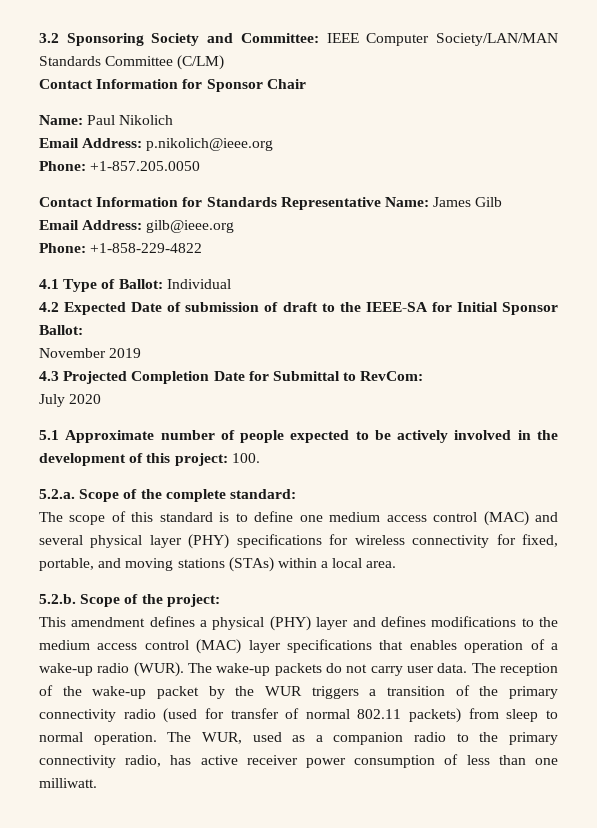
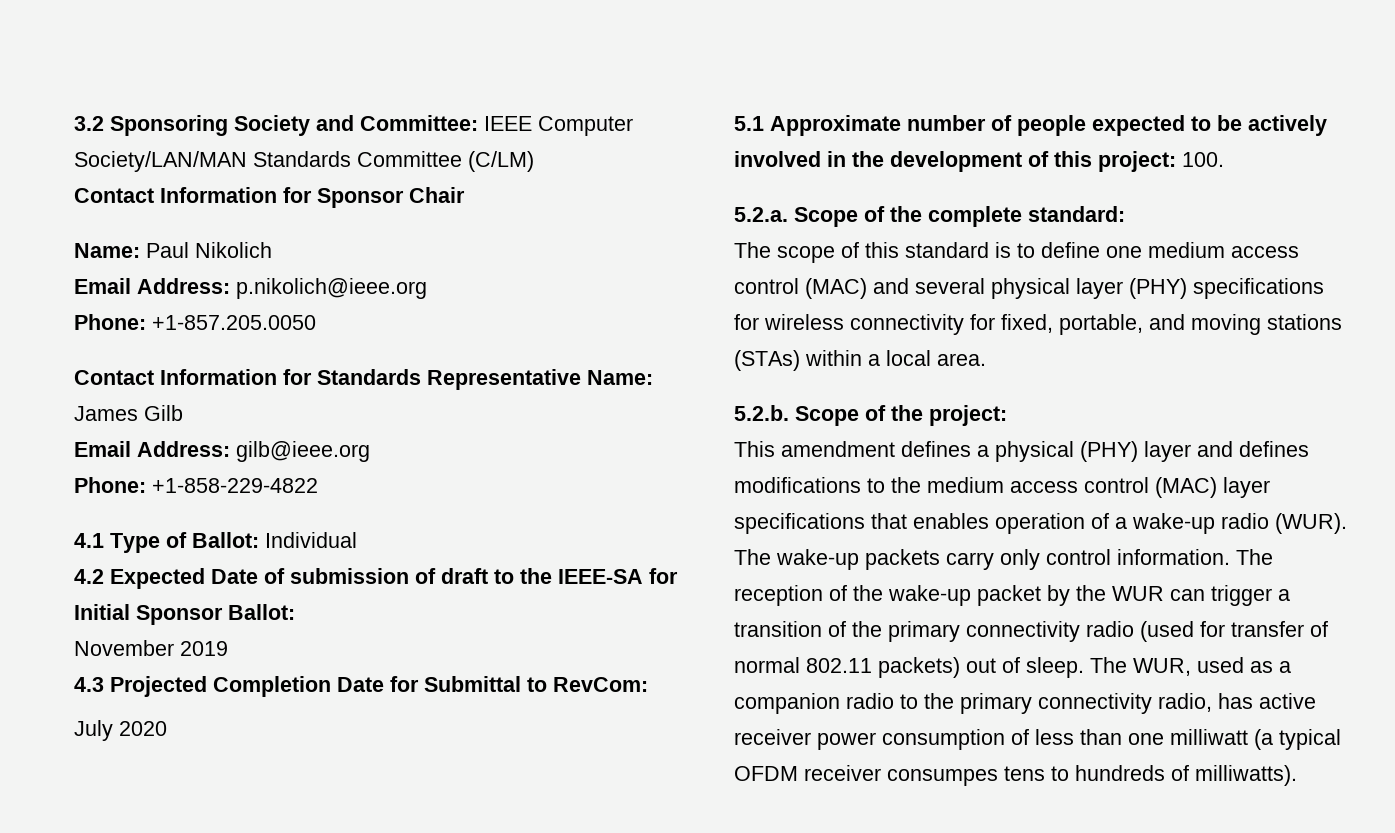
- The wake-up packets do not carry user data.
+ The wake-up packets carry only control information.
- The reception of the wake-up packet by the WUR triggers a transition of the primary connectivity radio (used for transfer of normal 802.11 packets) from sleep to normal operation.
+ The reception of the wake-up packet by the WUR can trigger a transition of the primary connectivity radio (used for transfer of normal 802.11 packets) out of sleep.
- The WUR, used as a companion radio to the primary connectivity radio, has active receiver power consumption of less than one milliwatt.
+ The WUR, used as a companion radio to the primary connectivity radio, has active receiver power consumption of less than one milliwatt (a typical OFDM receiver consumpes tens to hundreds of milliwatts).

